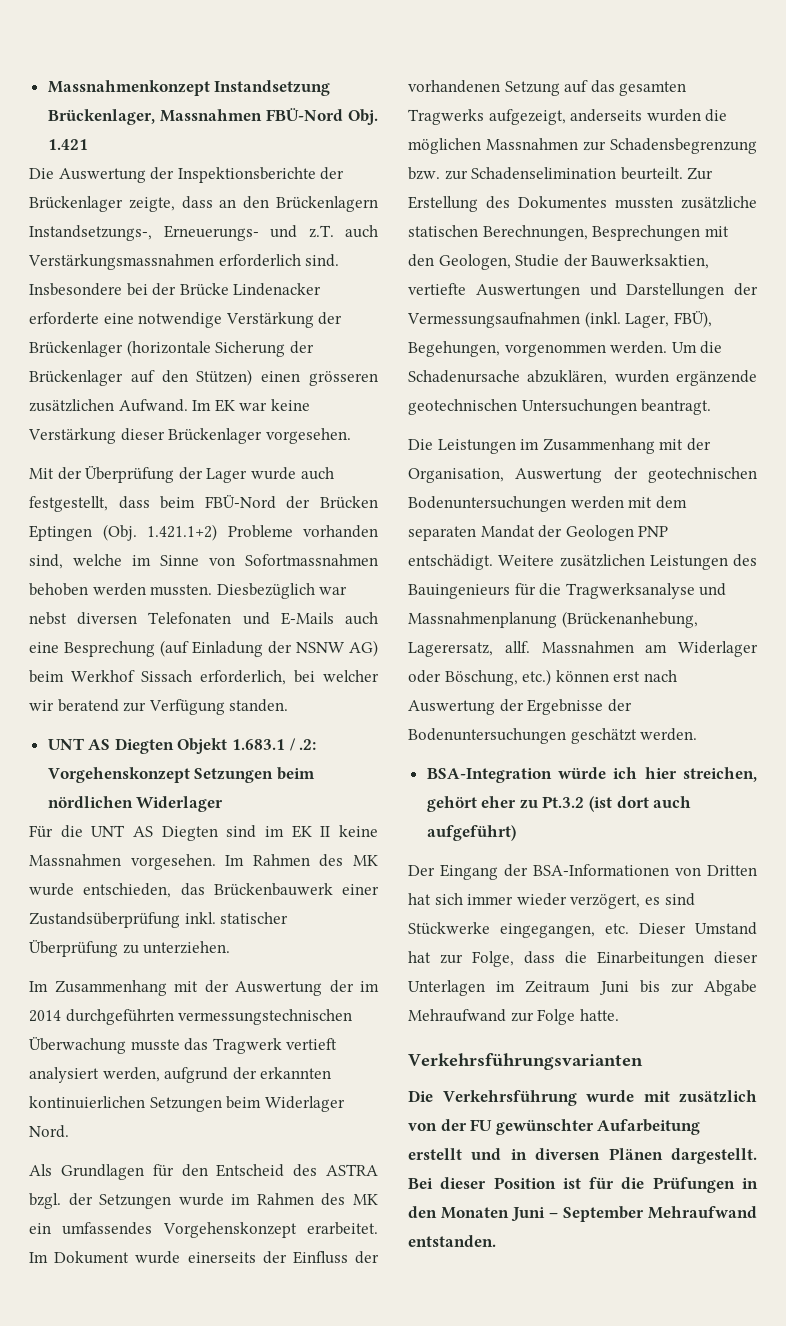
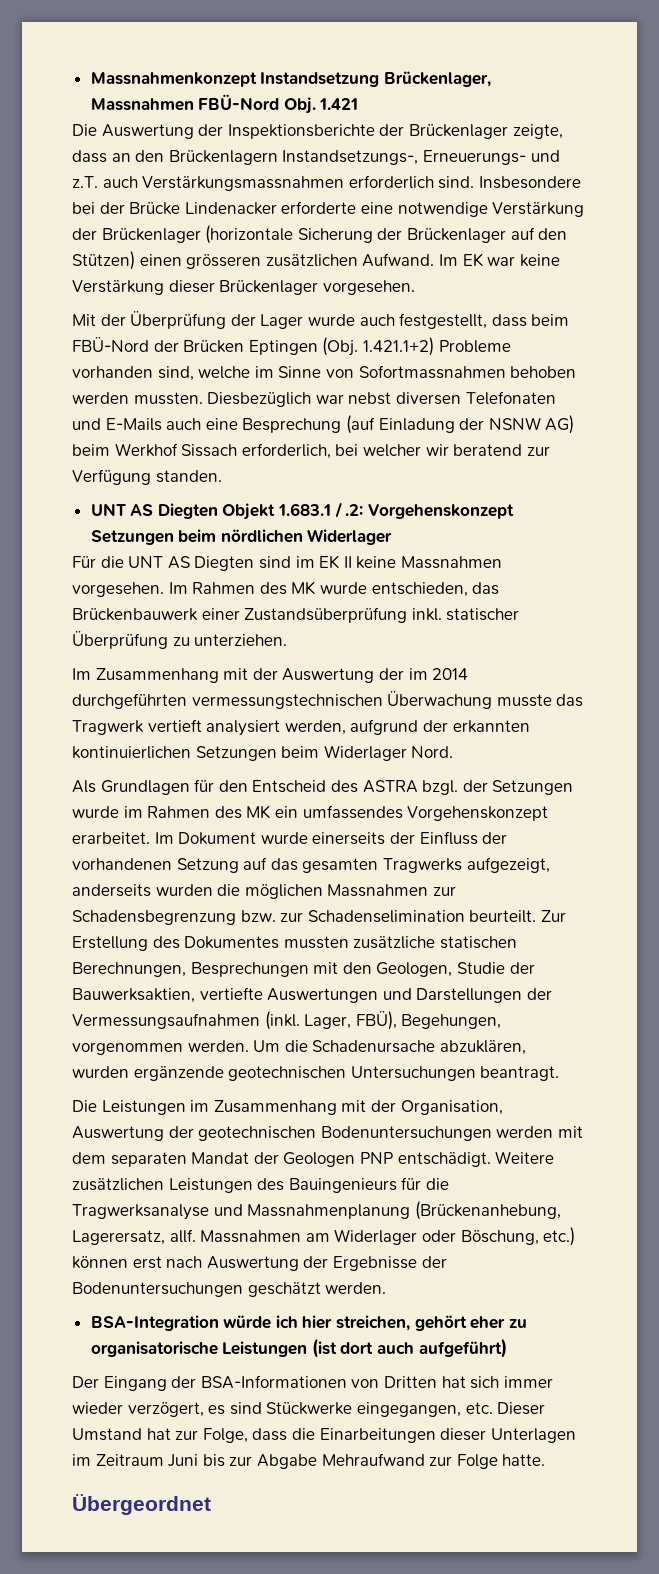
- BSA-Integration würde ich hier streichen, gehört eher zu Pt.3.2 (ist dort auch aufgeführt)
+ BSA-Integration würde ich hier streichen, gehört eher zu organisatorische Leistungen (ist dort auch aufgeführt)
- Verkehrsführungsvarianten
- Die Verkehrsführung wurde mit zusätzlich von der FU gewünschter Aufarbeitung erstellt und in diversen Plänen dargestellt. Bei dieser Position ist für die Prüfungen in den Monaten Juni – September Mehraufwand entstanden.
+ Übergeordnet

